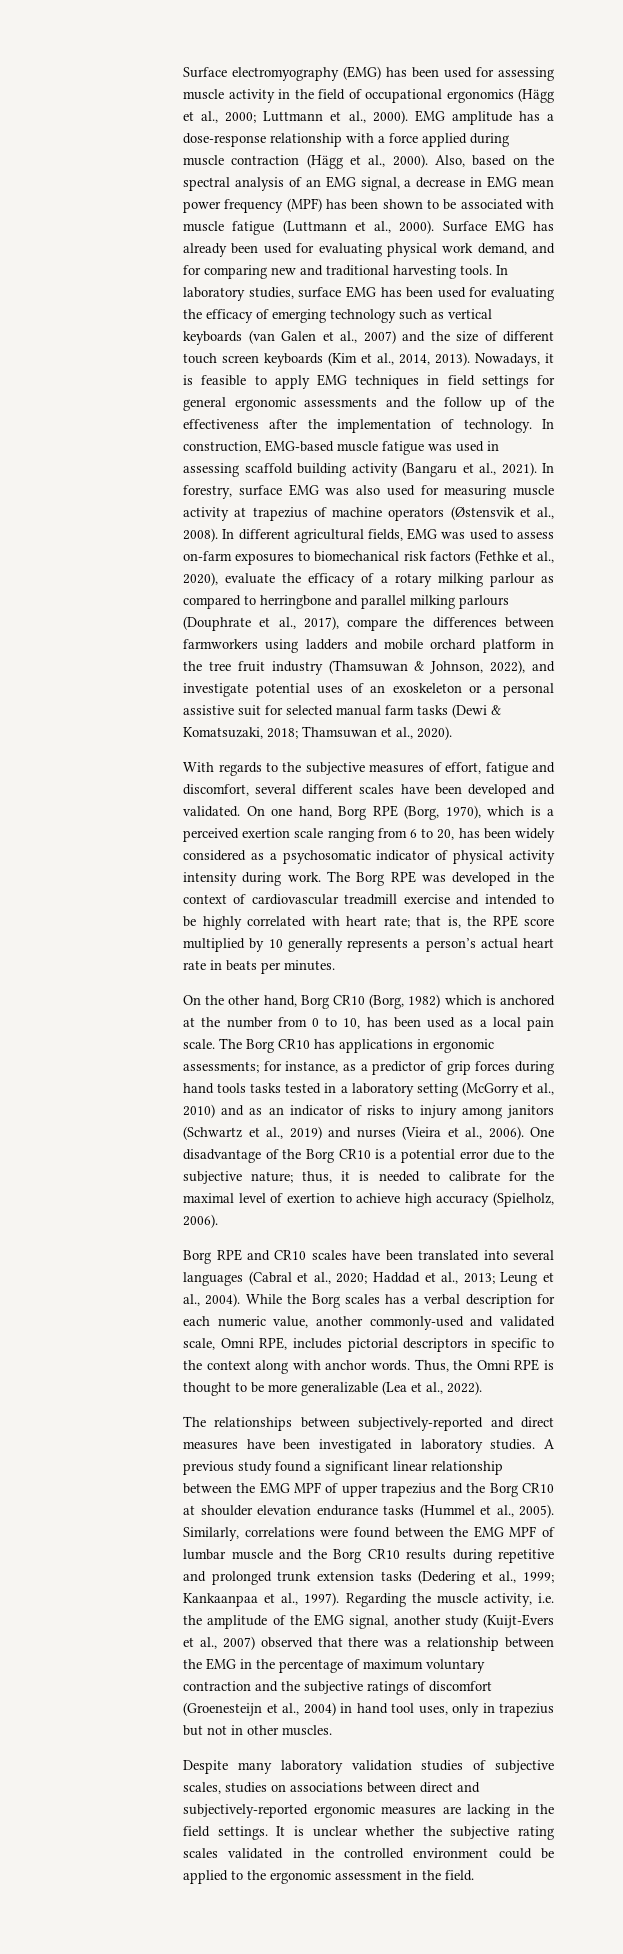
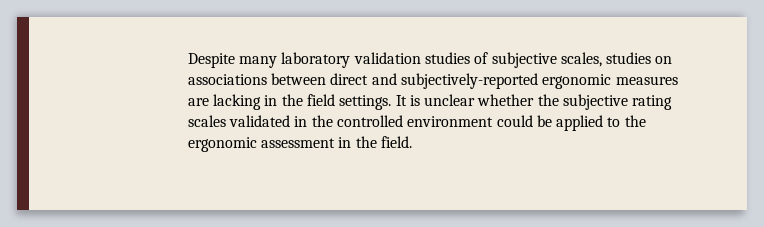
- Surface electromyography (EMG) has been used for assessing muscle activity in the field of occupational ergonomics (Hägg et al., 2000; Luttmann et al., 2000). EMG amplitude has a dose-response relationship with a force applied during muscle contraction (Hägg et al., 2000). Also, based on the spectral analysis of an EMG signal, a decrease in EMG mean power frequency (MPF) has been shown to be associated with muscle fatigue (Luttmann et al., 2000). Surface EMG has already been used for evaluating physical work demand, and for comparing new and traditional harvesting tools. In laboratory studies, surface EMG has been used for evaluating the efficacy of emerging technology such as vertical keyboards (van Galen et al., 2007) and the size of different touch screen keyboards (Kim et al., 2014, 2013). Nowadays, it is feasible to apply EMG techniques in field settings for general ergonomic assessments and the follow up of the effectiveness after the implementation of technology. In construction, EMG-based muscle fatigue was used in assessing scaffold building activity (Bangaru et al., 2021). In forestry, surface EMG was also used for measuring muscle activity at trapezius of machine operators (Østensvik et al., 2008). In different agricultural fields, EMG was used to assess on-farm exposures to biomechanical risk factors (Fethke et al., 2020), evaluate the efficacy of a rotary milking parlour as compared to herringbone and parallel milking parlours (Douphrate et al., 2017), compare the differences between farmworkers using ladders and mobile orchard platform in the tree fruit industry (Thamsuwan & Johnson, 2022), and investigate potential uses of an exoskeleton or a personal assistive suit for selected manual farm tasks (Dewi & Komatsuzaki, 2018; Thamsuwan et al., 2020).
- With regards to the subjective measures of effort, fatigue and discomfort, several different scales have been developed and validated. On one hand, Borg RPE (Borg, 1970), which is a perceived exertion scale ranging from 6 to 20, has been widely considered as a psychosomatic indicator of physical activity intensity during work. The Borg RPE was developed in the context of cardiovascular treadmill exercise and intended to be highly correlated with heart rate; that is, the RPE score multiplied by 10 generally represents a person’s actual heart rate in beats per minutes.
- On the other hand, Borg CR10 (Borg, 1982) which is anchored at the number from 0 to 10, has been used as a local pain scale. The Borg CR10 has applications in ergonomic assessments; for instance, as a predictor of grip forces during hand tools tasks tested in a laboratory setting (McGorry et al., 2010) and as an indicator of risks to injury among janitors (Schwartz et al., 2019) and nurses (Vieira et al., 2006). One disadvantage of the Borg CR10 is a potential error due to the subjective nature; thus, it is needed to calibrate for the maximal level of exertion to achieve high accuracy (Spielholz, 2006).
- Borg RPE and CR10 scales have been translated into several languages (Cabral et al., 2020; Haddad et al., 2013; Leung et al., 2004). While the Borg scales has a verbal description for each numeric value, another commonly-used and validated scale, Omni RPE, includes pictorial descriptors in specific to the context along with anchor words. Thus, the Omni RPE is thought to be more generalizable (Lea et al., 2022).
- The relationships between subjectively-reported and direct measures have been investigated in laboratory studies. A previous study found a significant linear relationship between the EMG MPF of upper trapezius and the Borg CR10 at shoulder elevation endurance tasks (Hummel et al., 2005). Similarly, correlations were found between the EMG MPF of lumbar muscle and the Borg CR10 results during repetitive and prolonged trunk extension tasks (Dedering et al., 1999; Kankaanpaa et al., 1997). Regarding the muscle activity, i.e. the amplitude of the EMG signal, another study (Kuijt-Evers et al., 2007) observed that there was a relationship between the EMG in the percentage of maximum voluntary contraction and the subjective ratings of discomfort (Groenesteijn et al., 2004) in hand tool uses, only in trapezius but not in other muscles.

